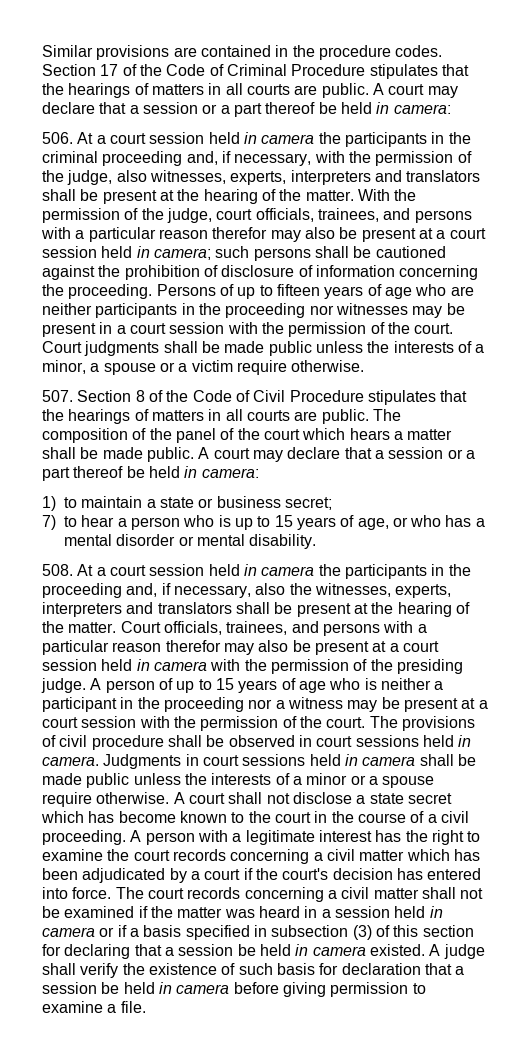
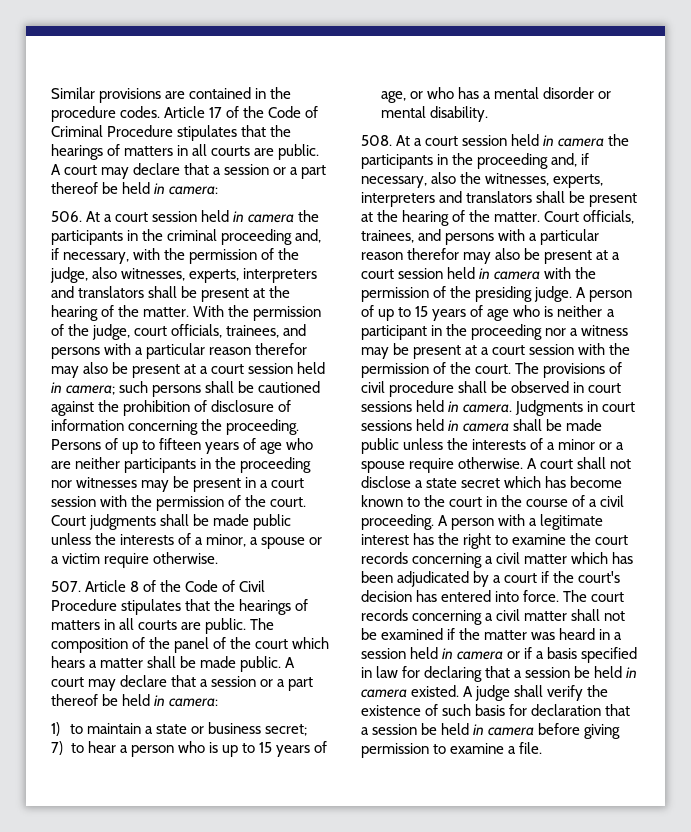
- Section 17 of the Code of Criminal Procedure stipulates that the hearings of matters in all courts are public.
+ Article 17 of the Code of Criminal Procedure stipulates that the hearings of matters in all courts are public.
- 507. Section 8 of the Code of Civil Procedure stipulates that the hearings of matters in all courts are public.
+ 507. Article 8 of the Code of Civil Procedure stipulates that the hearings of matters in all courts are public.
- The court records concerning a civil matter shall not be examined if the matter was heard in a session held in camera or if a basis specified in subsection (3) of this section for declaring that a session be held in camera existed.
+ The court records concerning a civil matter shall not be examined if the matter was heard in a session held in camera or if a basis specified in law for declaring that a session be held in camera existed.

